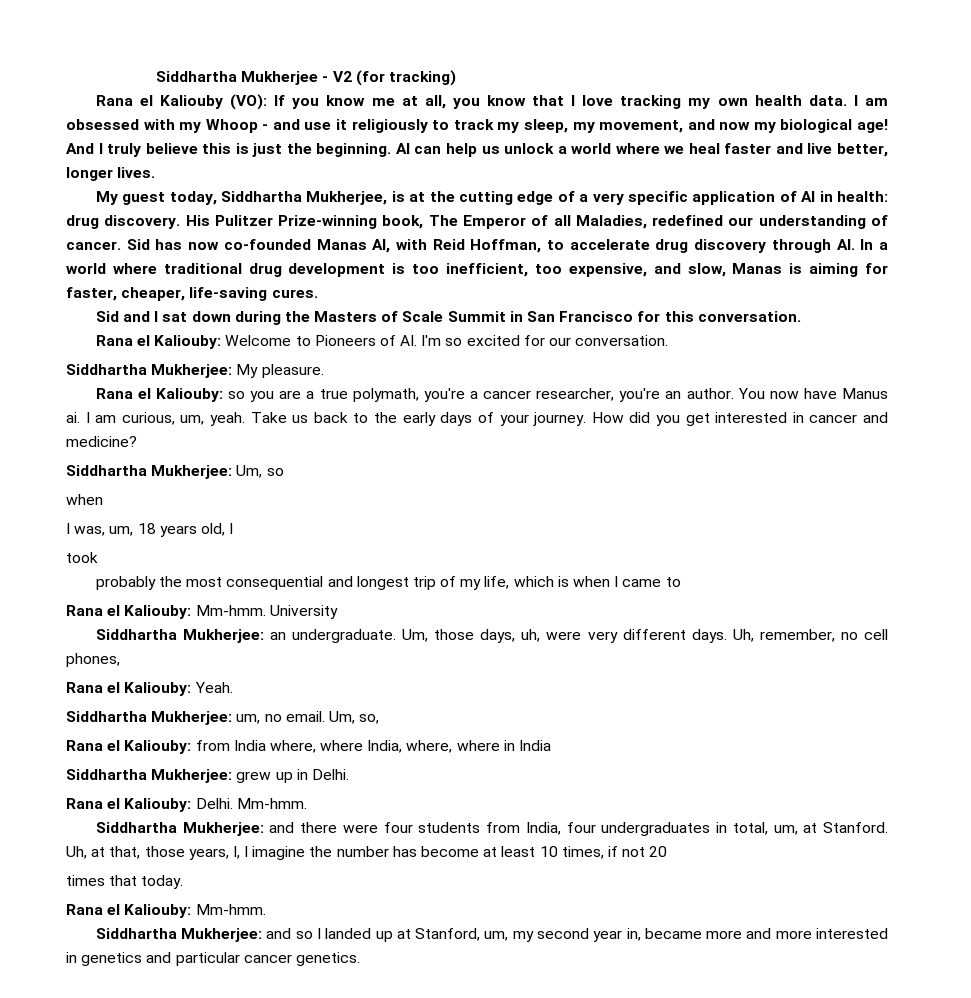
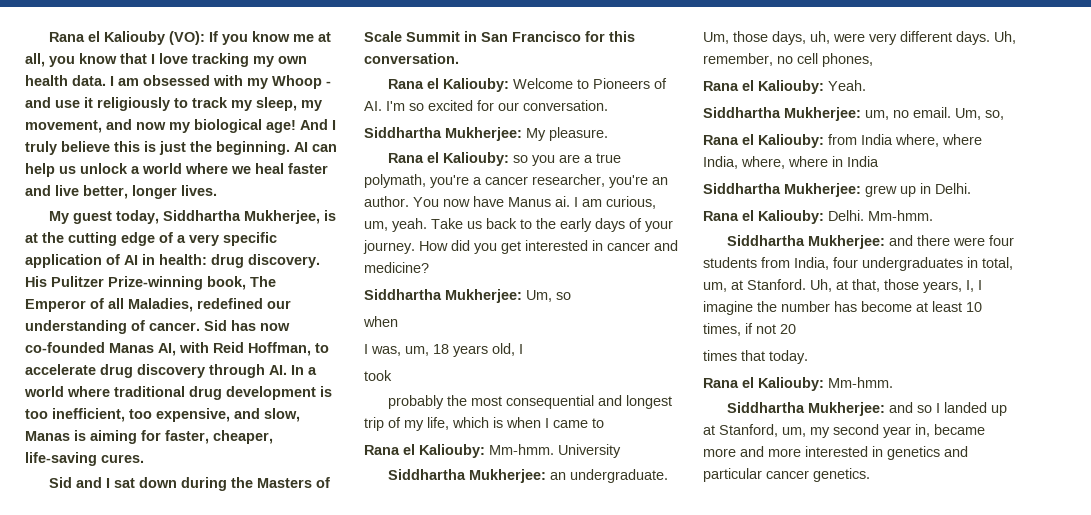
- Siddhartha Mukherjee - V2 (for tracking)

